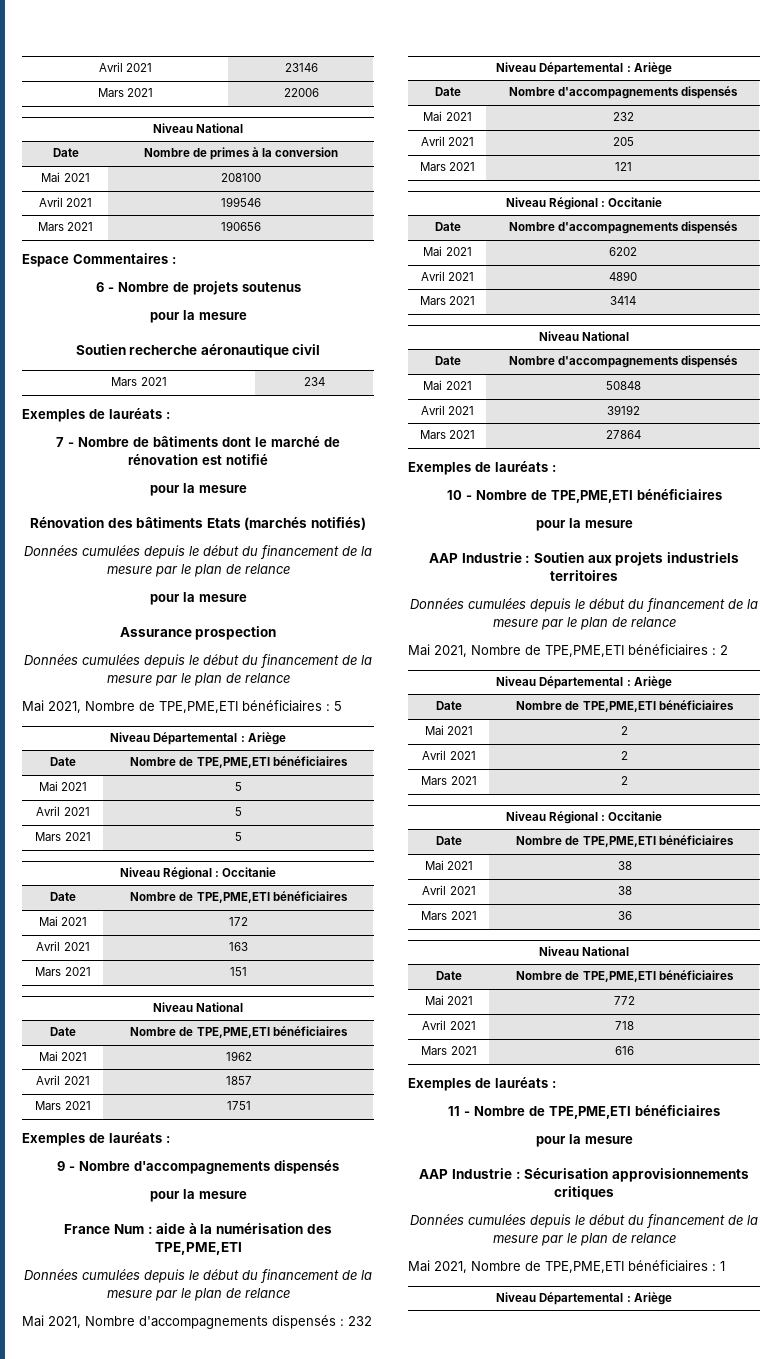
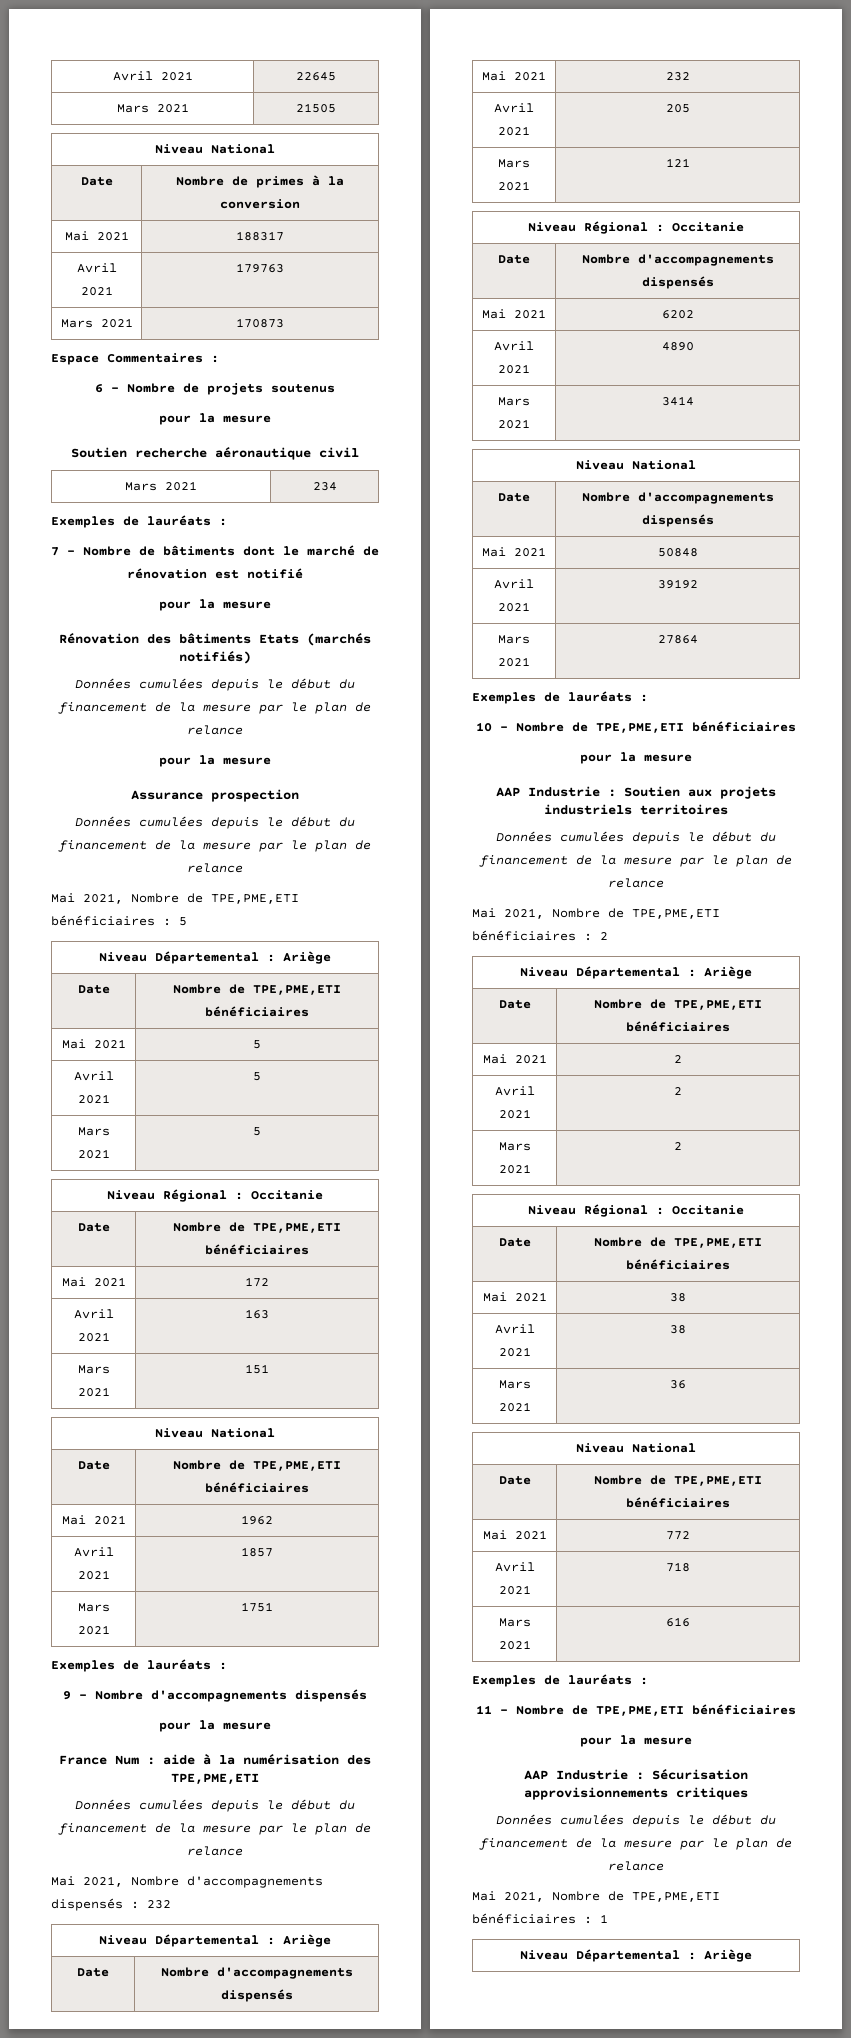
- Avril 2021 | 23146
- Mars 2021 | 22006
+ Avril 2021 | 22645
+ Mars 2021 | 21505
- Mai 2021 | 208100
- Avril 2021 | 199546
- Mars 2021 | 190656
+ Mai 2021 | 188317
+ Avril 2021 | 179763
+ Mars 2021 | 170873

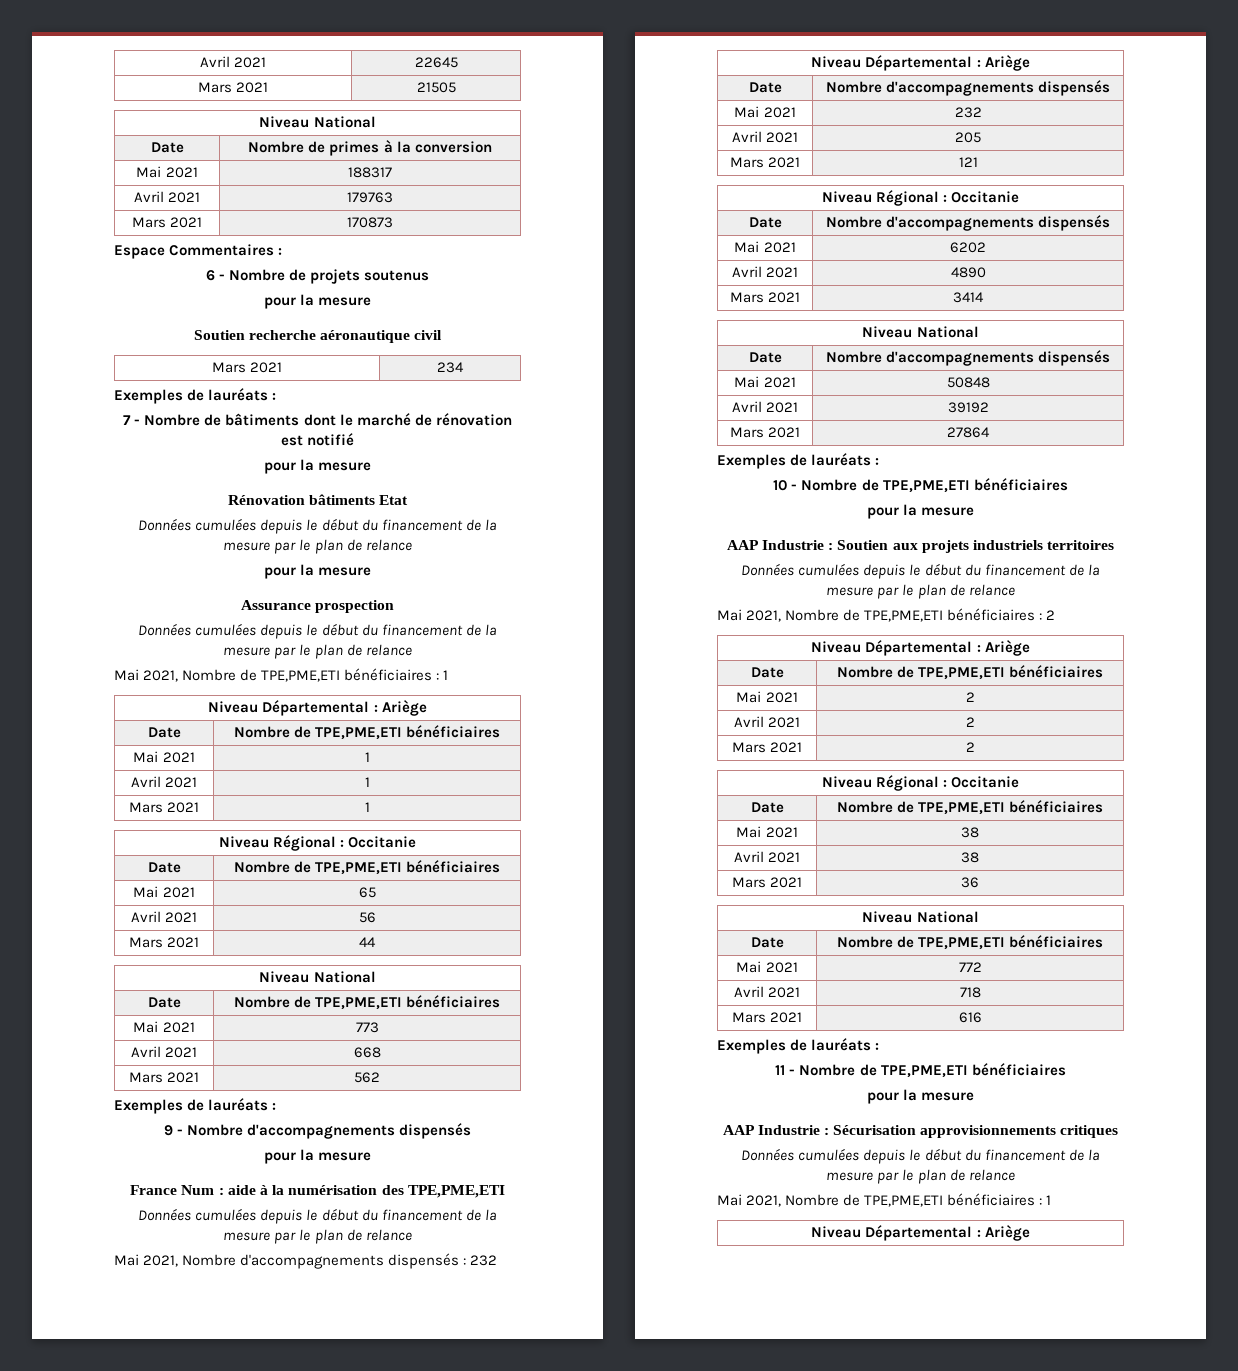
- Rénovation des bâtiments Etats (marchés notifiés)
+ Rénovation bâtiments Etat
  Assurance prospection
  Données cumulées depuis le début du financement de la mesure par le plan de relance
- Mai 2021, Nombre de TPE,PME,ETI bénéficiaires : 5
+ Mai 2021, Nombre de TPE,PME,ETI bénéficiaires : 1
- Mai 2021 | 5
- Avril 2021 | 5
- Mars 2021 | 5
+ Mai 2021 | 1
+ Avril 2021 | 1
+ Mars 2021 | 1
- Mai 2021 | 172
- Avril 2021 | 163
- Mars 2021 | 151
+ Mai 2021 | 65
+ Avril 2021 | 56
+ Mars 2021 | 44
  Niveau National
  Date | Nombre de TPE,PME,ETI bénéficiaires
- Mai 2021 | 1962
- Avril 2021 | 1857
- Mars 2021 | 1751
+ Mai 2021 | 773
+ Avril 2021 | 668
+ Mars 2021 | 562

